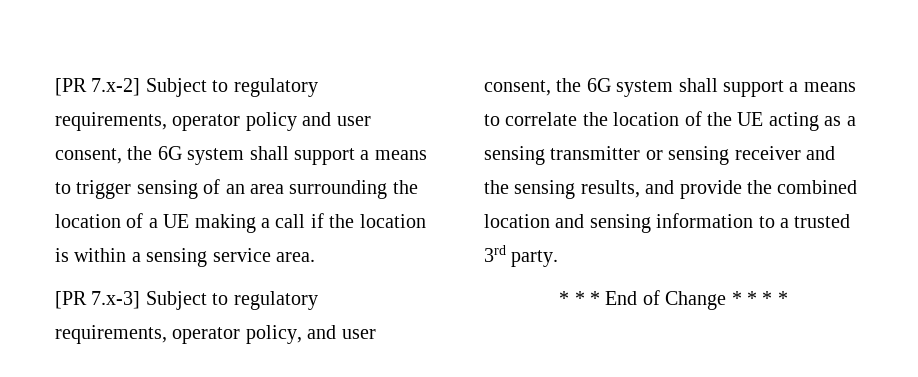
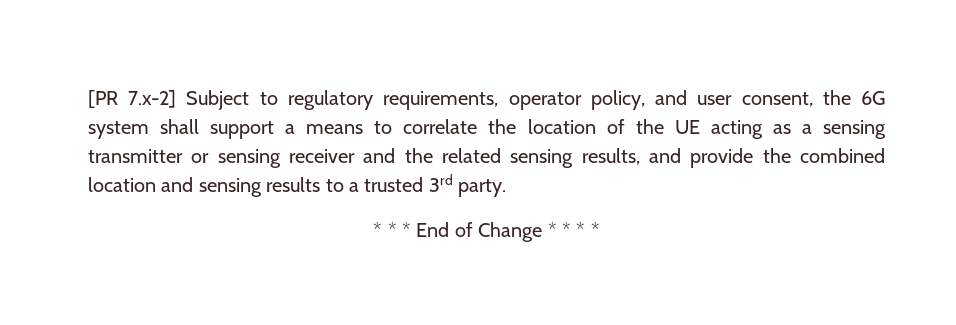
- [PR 7.x-2] Subject to regulatory requirements, operator policy and user consent, the 6G system shall support a means to trigger sensing of an area surrounding the location of a UE making a call if the location is within a sensing service area.
- [PR 7.x-3] Subject to regulatory requirements, operator policy, and user consent, the 6G system shall support a means to correlate the location of the UE acting as a sensing transmitter or sensing receiver and the sensing results, and provide the combined location and sensing information to a trusted 3rd party.
+ [PR 7.x-2] Subject to regulatory requirements, operator policy, and user consent, the 6G system shall support a means to correlate the location of the UE acting as a sensing transmitter or sensing receiver and the related sensing results, and provide the combined location and sensing results to a trusted 3rd party.

